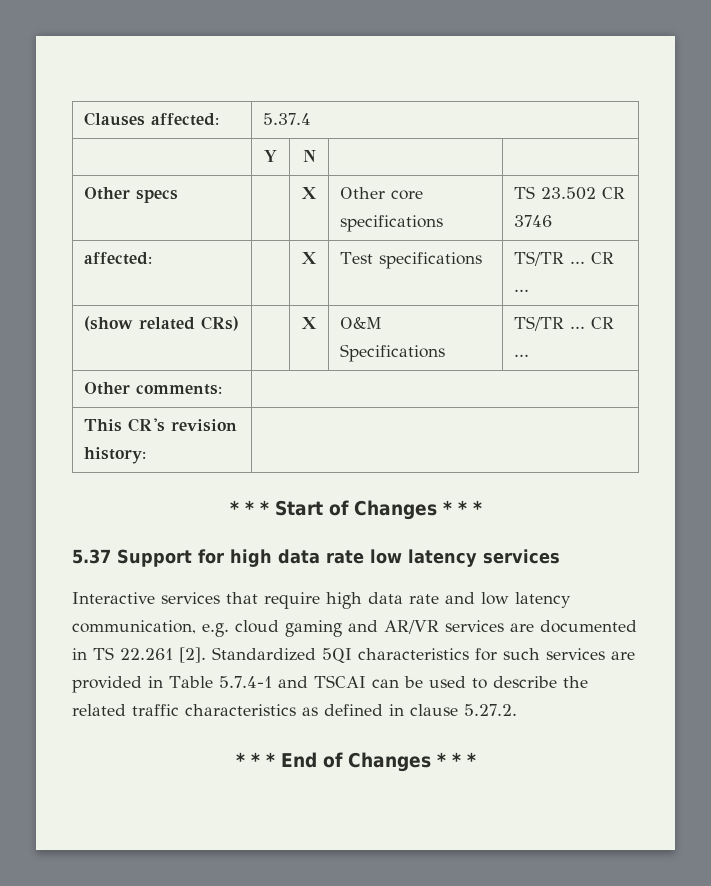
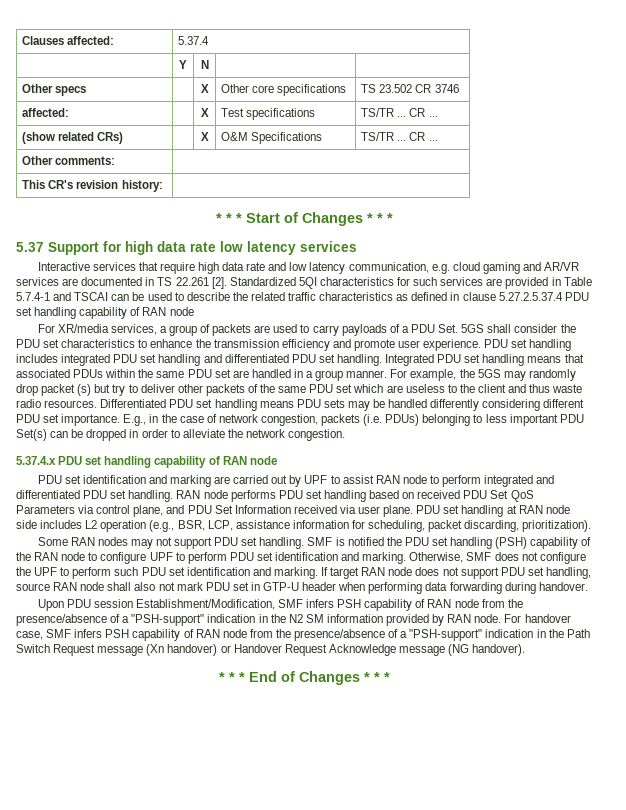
- Standardized 5QI characteristics for such services are provided in Table 5.7.4-1 and TSCAI can be used to describe the related traffic characteristics as defined in clause 5.27.2.
+ Standardized 5QI characteristics for such services are provided in Table 5.7.4-1 and TSCAI can be used to describe the related traffic characteristics as defined in clause 5.27.2.5.37.4 PDU set handling capability of RAN node
+ For XR/media services, a group of packets are used to carry payloads of a PDU Set. 5GS shall consider the PDU set characteristics to enhance the transmission efficiency and promote user experience. PDU set handling includes integrated PDU set handling and differentiated PDU set handling. Integrated PDU set handling means that associated PDUs within the same PDU set are handled in a group manner. For example, the 5GS may randomly drop packet (s) but try to deliver other packets of the same PDU set which are useless to the client and thus waste radio resources. Differentiated PDU set handling means PDU sets may be handled differently considering different PDU set importance. E.g., in the case of network congestion, packets (i.e. PDUs) belonging to less important PDU Set(s) can be dropped in order to alleviate the network congestion.
+ 5.37.4.x PDU set handling capability of RAN node
+ PDU set identification and marking are carried out by UPF to assist RAN node to perform integrated and differentiated PDU set handling. RAN node performs PDU set handling based on received PDU Set QoS Parameters via control plane, and PDU Set Information received via user plane. PDU set handling at RAN node side includes L2 operation (e.g., BSR, LCP, assistance information for scheduling, packet discarding, prioritization).
+ Some RAN nodes may not support PDU set handling. SMF is notified the PDU set handling (PSH) capability of the RAN node to configure UPF to perform PDU set identification and marking. Otherwise, SMF does not configure the UPF to perform such PDU set identification and marking. If target RAN node does not support PDU set handling, source RAN node shall also not mark PDU set in GTP-U header when performing data forwarding during handover.
+ Upon PDU session Establishment/Modification, SMF infers PSH capability of RAN node from the presence/absence of a "PSH-support" indication in the N2 SM information provided by RAN node. For handover case, SMF infers PSH capability of RAN node from the presence/absence of a "PSH-support" indication in the Path Switch Request message (Xn handover) or Handover Request Acknowledge message (NG handover).

